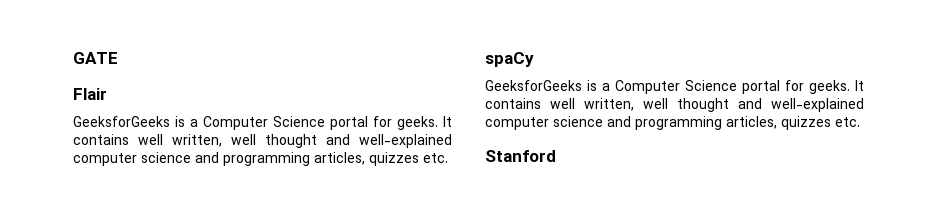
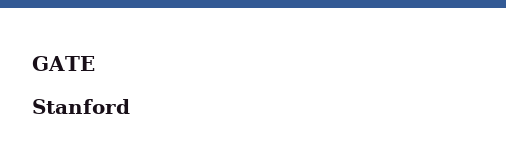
- Flair
- GeeksforGeeks is a Computer Science portal for geeks. It contains well written, well thought and well-explained computer science and programming articles, quizzes etc.
- spaCy
- GeeksforGeeks is a Computer Science portal for geeks. It contains well written, well thought and well-explained computer science and programming articles, quizzes etc.

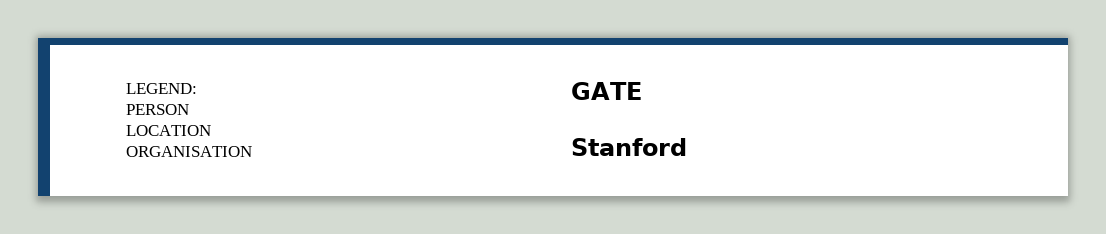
+ LEGEND:
+ PERSON
+ LOCATION
+ ORGANISATION

